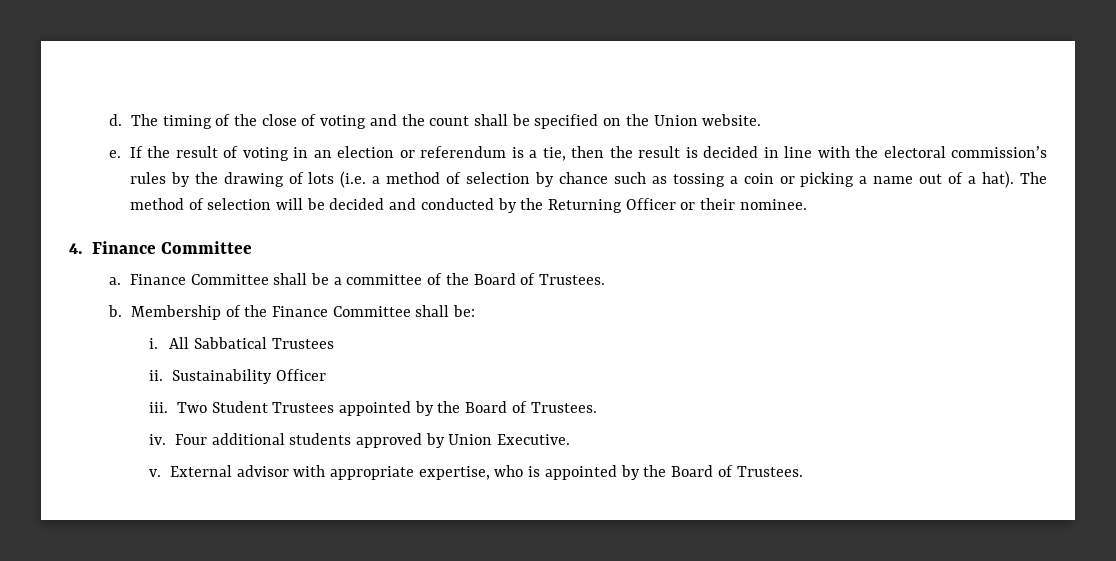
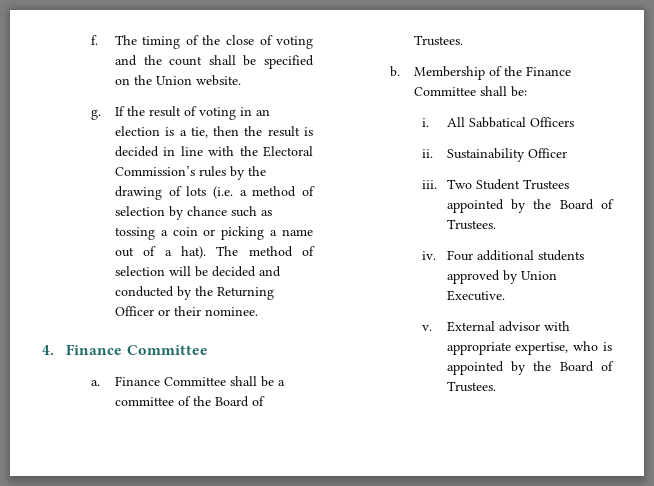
- d.
+ f.
- e.
+ g.
- If the result of voting in an election or referendum is a tie, then the result is decided in line with the electoral commission’s rules by the drawing of lots (i.e. a method of selection by chance such as tossing a coin or picking a name out of a hat).
+ If the result of voting in an election is a tie, then the result is decided in line with the Electoral Commission’s rules by the drawing of lots (i.e. a method of selection by chance such as tossing a coin or picking a name out of a hat).
- All Sabbatical Trustees
+ All Sabbatical Officers

